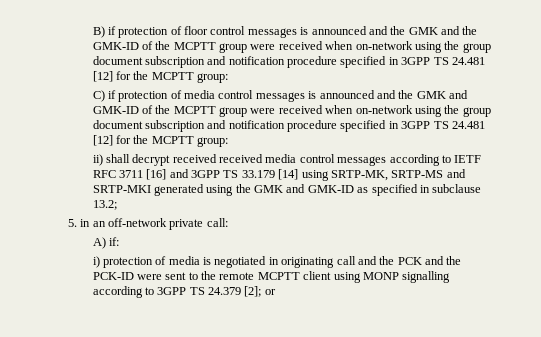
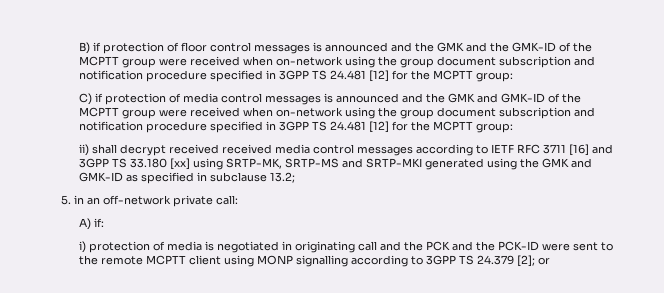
- ii) shall decrypt received received media control messages according to IETF RFC 3711 [16] and 3GPP TS 33.179 [14] using SRTP-MK, SRTP-MS and SRTP-MKI generated using the GMK and GMK-ID as specified in subclause 13.2;
+ ii) shall decrypt received received media control messages according to IETF RFC 3711 [16] and 3GPP TS 33.180 [xx] using SRTP-MK, SRTP-MS and SRTP-MKI generated using the GMK and GMK-ID as specified in subclause 13.2;

